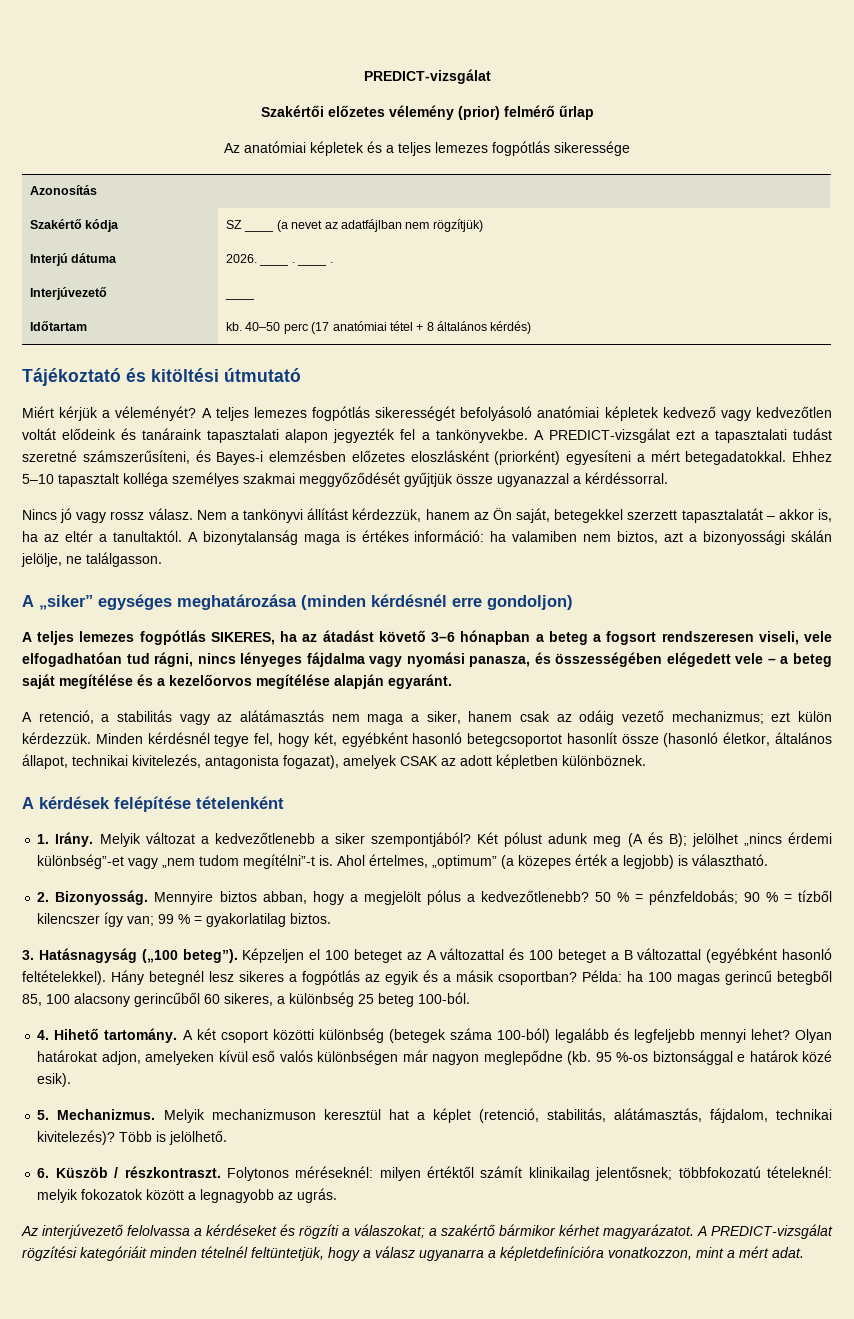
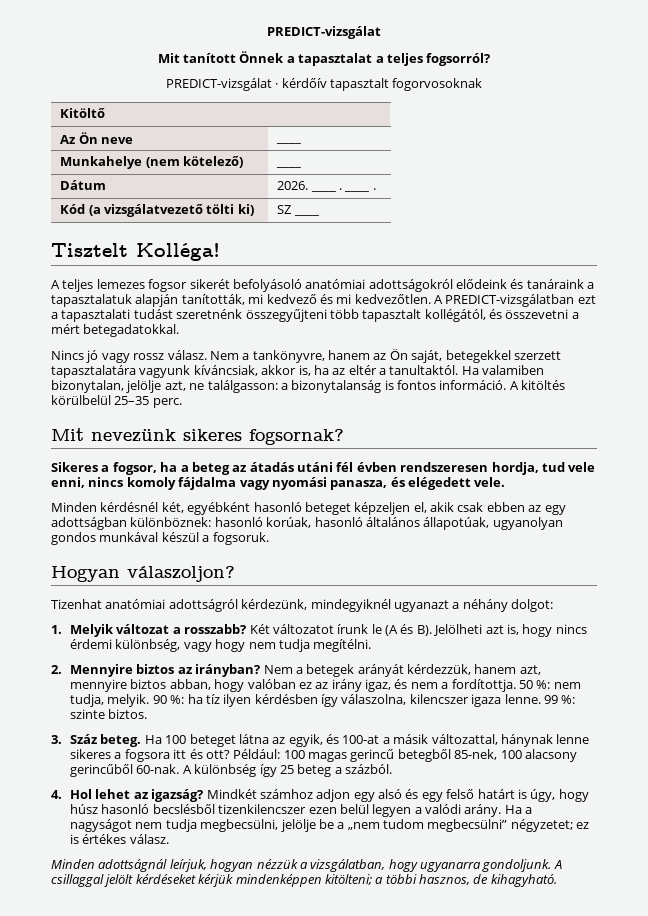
- Szakértői előzetes vélemény (prior) felmérő űrlap
- Az anatómiai képletek és a teljes lemezes fogpótlás sikeressége
- Azonosítás
- Szakértő kódja | SZ ____ (a nevet az adatfájlban nem rögzítjük)
- Interjú dátuma | 2026. ____ . ____ .
+ Mit tanított Önnek a tapasztalat a teljes fogsorról?
+ PREDICT-vizsgálat · kérdőív tapasztalt fogorvosoknak
+ Kitöltő
+ Az Ön neve | ____
+ Munkahelye (nem kötelező) | ____
+ Dátum | 2026. ____ . ____ .
- Interjúvezető | ____
- Időtartam | kb. 40–50 perc (17 anatómiai tétel + 8 általános kérdés)
- Tájékoztató és kitöltési útmutató
- Miért kérjük a véleményét? A teljes lemezes fogpótlás sikerességét befolyásoló anatómiai képletek kedvező vagy kedvezőtlen voltát elődeink és tanáraink tapasztalati alapon jegyezték fel a tankönyvekbe. A PREDICT-vizsgálat ezt a tapasztalati tudást szeretné számszerűsíteni, és Bayes-i elemzésben előzetes eloszlásként (priorként) egyesíteni a mért betegadatokkal. Ehhez 5–10 tapasztalt kolléga személyes szakmai meggyőződését gyűjtjük össze ugyanazzal a kérdéssorral.
+ Kód (a vizsgálatvezető tölti ki) | SZ ____
+ Tisztelt Kolléga!
+ A teljes lemezes fogsor sikerét befolyásoló anatómiai adottságokról elődeink és tanáraink a tapasztalatuk alapján tanították, mi kedvező és mi kedvezőtlen. A PREDICT-vizsgálatban ezt a tapasztalati tudást szeretnénk összegyűjteni több tapasztalt kollégától, és összevetni a mért betegadatokkal.
- Nem a tankönyvi állítást kérdezzük, hanem az Ön saját, betegekkel szerzett tapasztalatát – akkor is, ha az eltér a tanultaktól.
+ Nem a tankönyvre, hanem az Ön saját, betegekkel szerzett tapasztalatára vagyunk kíváncsiak, akkor is, ha az eltér a tanultaktól.
- A bizonytalanság maga is értékes információ: ha valamiben nem biztos, azt a bizonyossági skálán jelölje, ne találgasson.
- A „siker” egységes meghatározása (minden kérdésnél erre gondoljon)
- A teljes lemezes fogpótlás SIKERES, ha az átadást követő 3–6 hónapban a beteg a fogsort rendszeresen viseli, vele elfogadhatóan tud rágni, nincs lényeges fájdalma vagy nyomási panasza, és összességében elégedett vele – a beteg saját megítélése és a kezelőorvos megítélése alapján egyaránt.
- A retenció, a stabilitás vagy az alátámasztás nem maga a siker, hanem csak az odáig vezető mechanizmus; ezt külön kérdezzük. Minden kérdésnél tegye fel, hogy két, egyébként hasonló betegcsoportot hasonlít össze (hasonló életkor, általános állapot, technikai kivitelezés, antagonista fogazat), amelyek CSAK az adott képletben különböznek.
- A kérdések felépítése tételenként
- 1. Irány. Melyik változat a kedvezőtlenebb a siker szempontjából? Két pólust adunk meg (A és B); jelölhet „nincs érdemi különbség”-et vagy „nem tudom megítélni”-t is. Ahol értelmes, „optimum” (a közepes érték a legjobb) is választható.
- 2. Bizonyosság. Mennyire biztos abban, hogy a megjelölt pólus a kedvezőtlenebb? 50 % = pénzfeldobás; 90 % = tízből kilencszer így van; 99 % = gyakorlatilag biztos.
- 3. Hatásnagyság („100 beteg”). Képzeljen el 100 beteget az A változattal és 100 beteget a B változattal (egyébként hasonló feltételekkel). Hány betegnél lesz sikeres a fogpótlás az egyik és a másik csoportban? Példa: ha 100 magas gerincű betegből 85, 100 alacsony gerincűből 60 sikeres, a különbség 25 beteg 100-ból.
- 4. Hihető tartomány. A két csoport közötti különbség (betegek száma 100-ból) legalább és legfeljebb mennyi lehet? Olyan határokat adjon, amelyeken kívül eső valós különbségen már nagyon meglepődne (kb. 95 %-os biztonsággal e határok közé esik).
- 5. Mechanizmus. Melyik mechanizmuson keresztül hat a képlet (retenció, stabilitás, alátámasztás, fájdalom, technikai kivitelezés)? Több is jelölhető.
- 6. Küszöb / részkontraszt. Folytonos méréseknél: milyen értéktől számít klinikailag jelentősnek; többfokozatú tételeknél: melyik fokozatok között a legnagyobb az ugrás.
- Az interjúvezető felolvassa a kérdéseket és rögzíti a válaszokat; a szakértő bármikor kérhet magyarázatot. A PREDICT-vizsgálat rögzítési kategóriáit minden tételnél feltüntetjük, hogy a válasz ugyanarra a képletdefinícióra vonatkozzon, mint a mért adat.
+ Ha valamiben bizonytalan, jelölje azt, ne találgasson: a bizonytalanság is fontos információ. A kitöltés körülbelül 25–35 perc.
+ Mit nevezünk sikeres fogsornak?
+ Sikeres a fogsor, ha a beteg az átadás utáni fél évben rendszeresen hordja, tud vele enni, nincs komoly fájdalma vagy nyomási panasza, és elégedett vele.
+ Minden kérdésnél két, egyébként hasonló beteget képzeljen el, akik csak ebben az egy adottságban különböznek: hasonló korúak, hasonló általános állapotúak, ugyanolyan gondos munkával készül a fogsoruk.
+ Hogyan válaszoljon?
+ Tizenhat anatómiai adottságról kérdezünk, mindegyiknél ugyanazt a néhány dolgot:
+ 1. Melyik változat a rosszabb? Két változatot írunk le (A és B). Jelölheti azt is, hogy nincs érdemi különbség, vagy hogy nem tudja megítélni.
+ 2. Mennyire biztos az irányban? Nem a betegek arányát kérdezzük, hanem azt, mennyire biztos abban, hogy valóban ez az irány igaz, és nem a fordítottja. 50 %: nem tudja, melyik. 90 %: ha tíz ilyen kérdésben így válaszolna, kilencszer igaza lenne. 99 %: szinte biztos.
+ 3. Száz beteg. Ha 100 beteget látna az egyik, és 100-at a másik változattal, hánynak lenne sikeres a fogsora itt és ott? Például: 100 magas gerincű betegből 85-nek, 100 alacsony gerincűből 60-nak. A különbség így 25 beteg a százból.
+ 4. Hol lehet az igazság? Mindkét számhoz adjon egy alsó és egy felső határt is úgy, hogy húsz hasonló becslésből tizenkilencszer ezen belül legyen a valódi arány. Ha a nagyságot nem tudja megbecsülni, jelölje be a „nem tudom megbecsülni” négyzetet; ez is értékes válasz.
+ Minden adottságnál leírjuk, hogyan nézzük a vizsgálatban, hogy ugyanarra gondoljunk. A csillaggal jelölt kérdéseket kérjük mindenképpen kitölteni; a többi hasznos, de kihagyható.

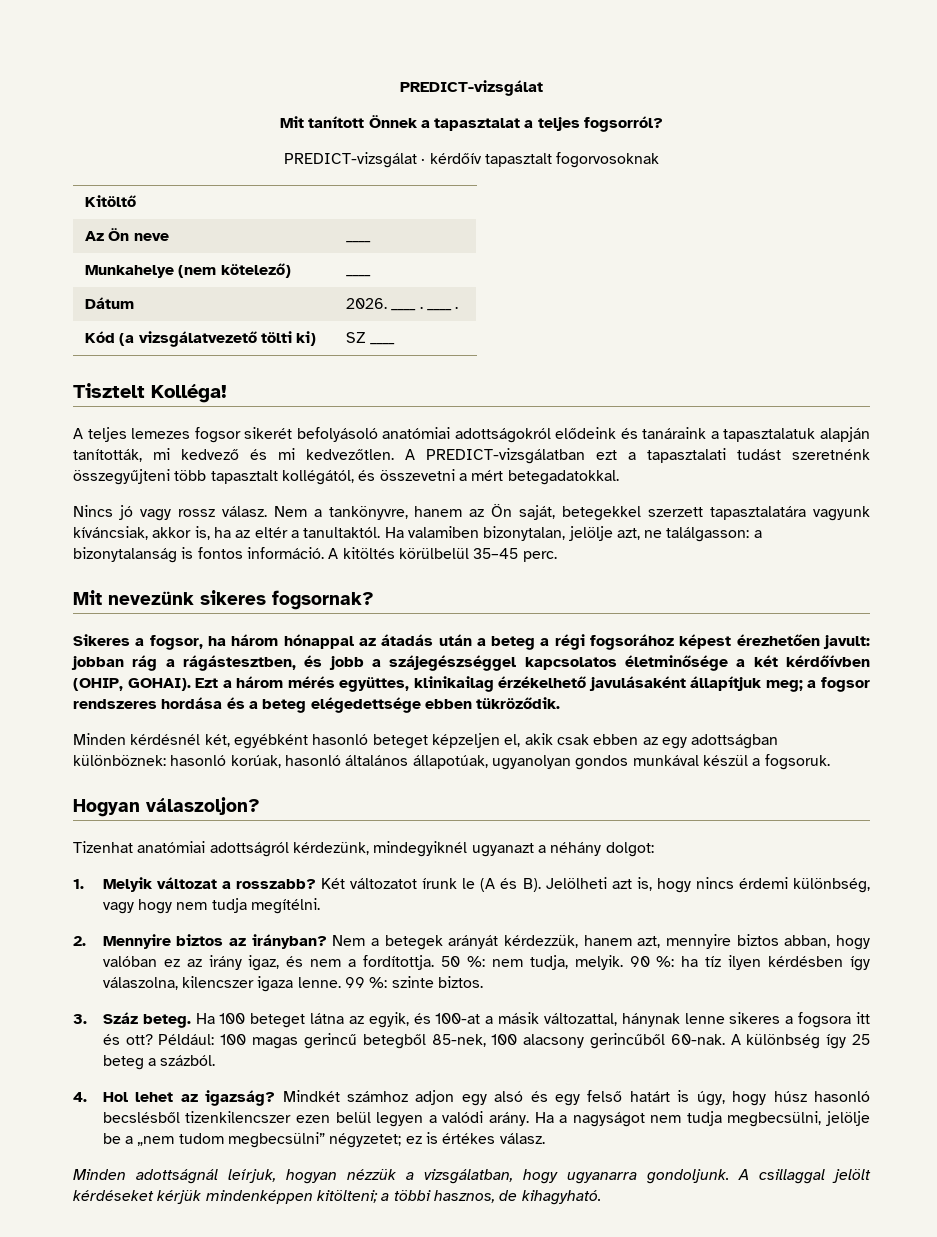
- A kitöltés körülbelül 25–35 perc.
+ A kitöltés körülbelül 35–45 perc.
- Sikeres a fogsor, ha a beteg az átadás utáni fél évben rendszeresen hordja, tud vele enni, nincs komoly fájdalma vagy nyomási panasza, és elégedett vele.
+ Sikeres a fogsor, ha három hónappal az átadás után a beteg a régi fogsorához képest érezhetően javult: jobban rág a rágástesztben, és jobb a szájegészséggel kapcsolatos életminősége a két kérdőívben (OHIP, GOHAI). Ezt a három mérés együttes, klinikailag érzékelhető javulásaként állapítjuk meg; a fogsor rendszeres hordása és a beteg elégedettsége ebben tükröződik.

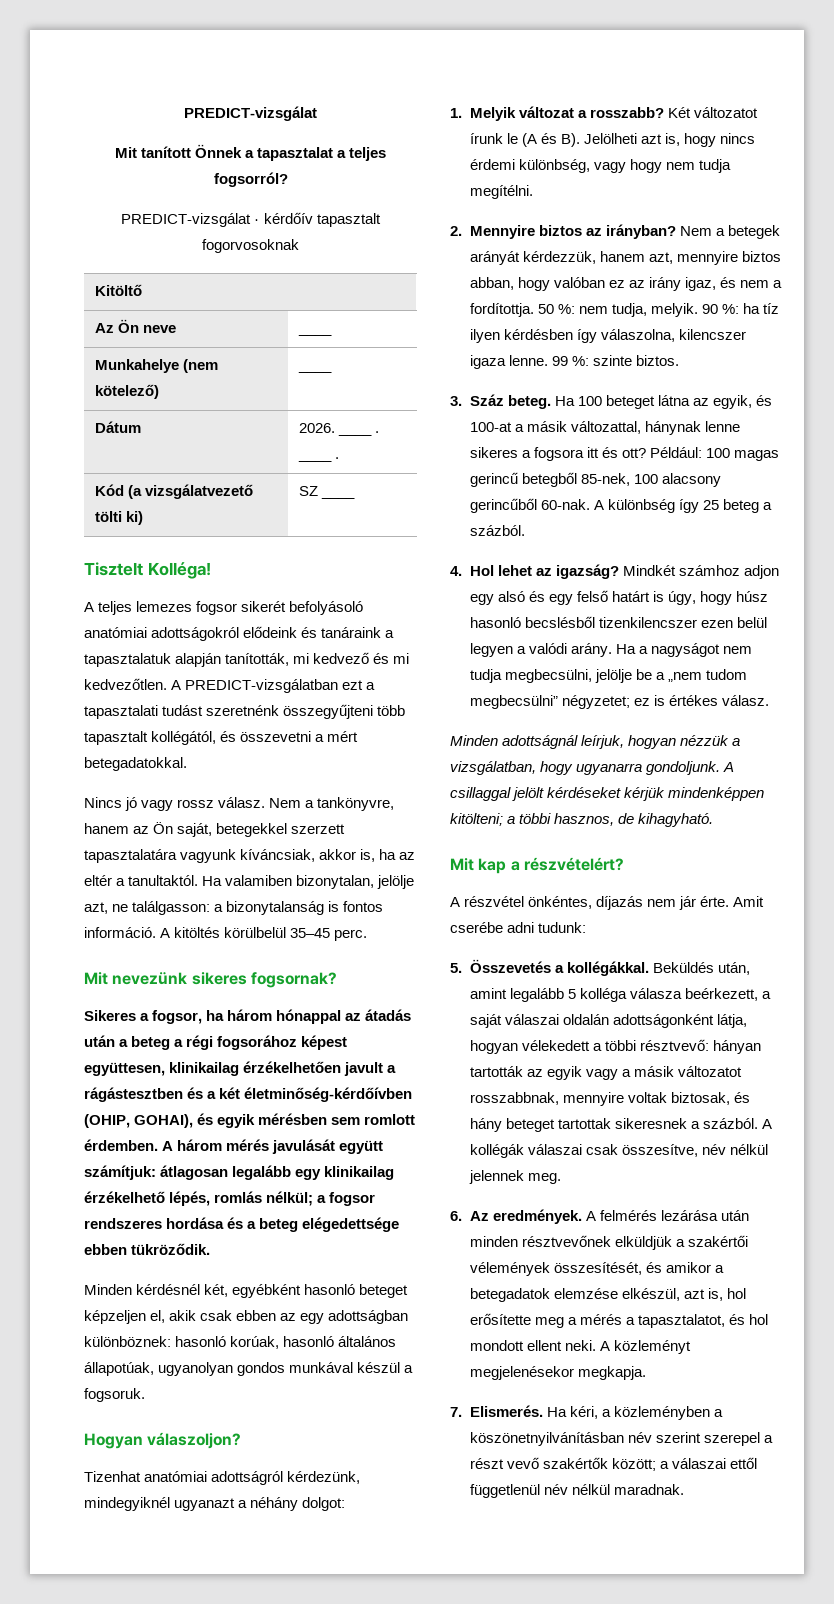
- Sikeres a fogsor, ha három hónappal az átadás után a beteg a régi fogsorához képest érezhetően javult: jobban rág a rágástesztben, és jobb a szájegészséggel kapcsolatos életminősége a két kérdőívben (OHIP, GOHAI). Ezt a három mérés együttes, klinikailag érzékelhető javulásaként állapítjuk meg; a fogsor rendszeres hordása és a beteg elégedettsége ebben tükröződik.
+ Sikeres a fogsor, ha három hónappal az átadás után a beteg a régi fogsorához képest együttesen, klinikailag érzékelhetően javult a rágástesztben és a két életminőség-kérdőívben (OHIP, GOHAI), és egyik mérésben sem romlott érdemben. A három mérés javulását együtt számítjuk: átlagosan legalább egy klinikailag érzékelhető lépés, romlás nélkül; a fogsor rendszeres hordása és a beteg elégedettsége ebben tükröződik.
+ Mit kap a részvételért?
+ A részvétel önkéntes, díjazás nem jár érte. Amit cserébe adni tudunk:
+ 5. Összevetés a kollégákkal. Beküldés után, amint legalább 5 kolléga válasza beérkezett, a saját válaszai oldalán adottságonként látja, hogyan vélekedett a többi résztvevő: hányan tartották az egyik vagy a másik változatot rosszabbnak, mennyire voltak biztosak, és hány beteget tartottak sikeresnek a százból. A kollégák válaszai csak összesítve, név nélkül jelennek meg.
+ 6. Az eredmények. A felmérés lezárása után minden résztvevőnek elküldjük a szakértői vélemények összesítését, és amikor a betegadatok elemzése elkészül, azt is, hol erősítette meg a mérés a tapasztalatot, és hol mondott ellent neki. A közleményt megjelenésekor megkapja.
+ 7. Elismerés. Ha kéri, a közleményben a köszönetnyilvánításban név szerint szerepel a részt vevő szakértők között; a válaszai ettől függetlenül név nélkül maradnak.

